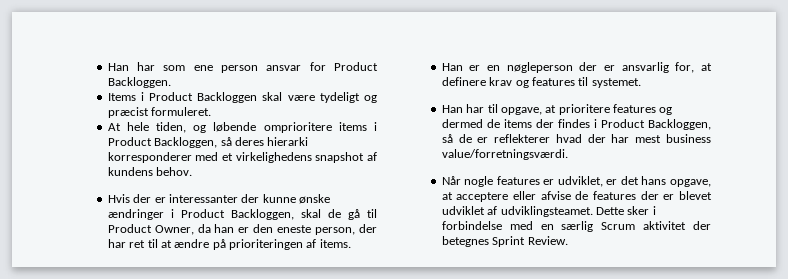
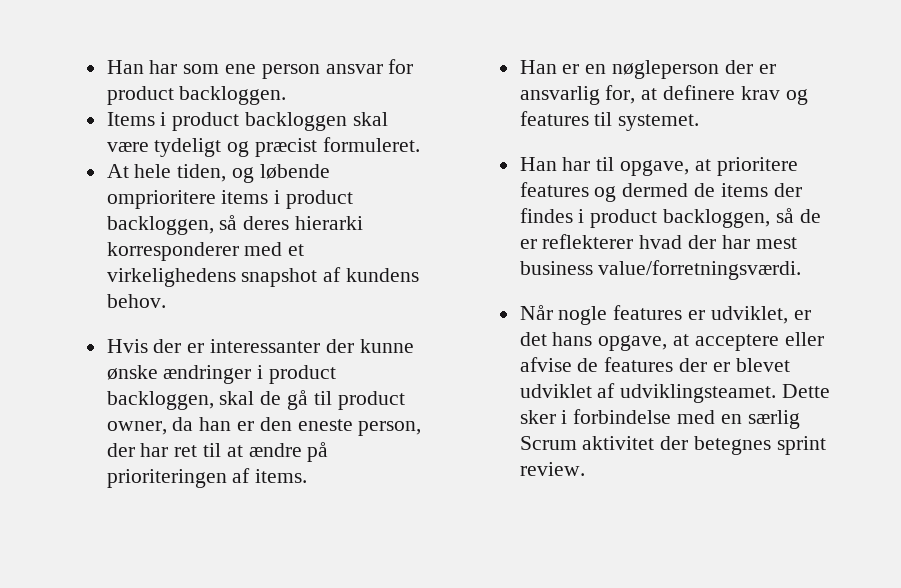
- Han har som ene person ansvar for Product Backloggen.
+ Han har som ene person ansvar for product backloggen.
- Items i Product Backloggen skal være tydeligt og præcist formuleret.
+ Items i product backloggen skal være tydeligt og præcist formuleret.
- At hele tiden, og løbende omprioritere items i Product Backloggen, så deres hierarki korresponderer med et virkelighedens snapshot af kundens behov.
+ At hele tiden, og løbende omprioritere items i product backloggen, så deres hierarki korresponderer med et virkelighedens snapshot af kundens behov.
- Hvis der er interessanter der kunne ønske ændringer i Product Backloggen, skal de gå til Product Owner, da han er den eneste person, der har ret til at ændre på prioriteringen af items.
+ Hvis der er interessanter der kunne ønske ændringer i product backloggen, skal de gå til product owner, da han er den eneste person, der har ret til at ændre på prioriteringen af items.
- Han har til opgave, at prioritere features og dermed de items der findes i Product Backloggen, så de er reflekterer hvad der har mest business value/forretningsværdi.
+ Han har til opgave, at prioritere features og dermed de items der findes i product backloggen, så de er reflekterer hvad der har mest business value/forretningsværdi.
- Dette sker i forbindelse med en særlig Scrum aktivitet der betegnes Sprint Review.
+ Dette sker i forbindelse med en særlig Scrum aktivitet der betegnes sprint review.

